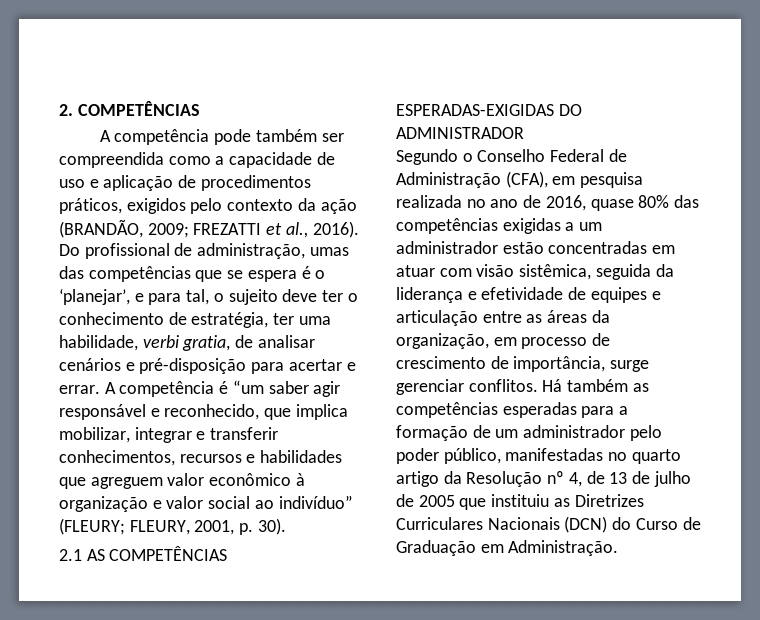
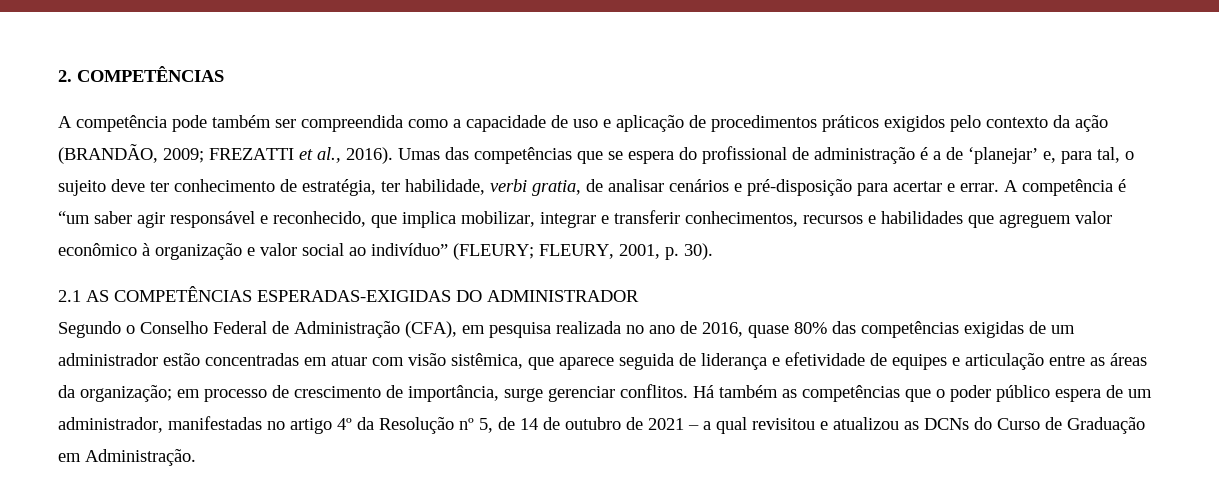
- A competência pode também ser compreendida como a capacidade de uso e aplicação de procedimentos práticos, exigidos pelo contexto da ação (BRANDÃO, 2009; FREZATTI et al., 2016).
+ A competência pode também ser compreendida como a capacidade de uso e aplicação de procedimentos práticos exigidos pelo contexto da ação (BRANDÃO, 2009; FREZATTI et al., 2016).
- Do profissional de administração, umas das competências que se espera é o ‘planejar’, e para tal, o sujeito deve ter o conhecimento de estratégia, ter uma habilidade, verbi gratia, de analisar cenários e pré-disposição para acertar e errar.
+ Umas das competências que se espera do profissional de administração é a de ‘planejar’ e, para tal, o sujeito deve ter conhecimento de estratégia, ter habilidade, verbi gratia, de analisar cenários e pré-disposição para acertar e errar.
- Segundo o Conselho Federal de Administração (CFA), em pesquisa realizada no ano de 2016, quase 80% das competências exigidas a um administrador estão concentradas em atuar com visão sistêmica, seguida da liderança e efetividade de equipes e articulação entre as áreas da organização, em processo de crescimento de importância, surge gerenciar conflitos.
+ Segundo o Conselho Federal de Administração (CFA), em pesquisa realizada no ano de 2016, quase 80% das competências exigidas de um administrador estão concentradas em atuar com visão sistêmica, que aparece seguida de liderança e efetividade de equipes e articulação entre as áreas da organização; em processo de crescimento de importância, surge gerenciar conflitos.
- Há também as competências esperadas para a formação de um administrador pelo poder público, manifestadas no quarto artigo da Resolução nº 4, de 13 de julho de 2005 que instituiu as Diretrizes Curriculares Nacionais (DCN) do Curso de Graduação em Administração.
+ Há também as competências que o poder público espera de um administrador, manifestadas no artigo 4º da Resolução nº 5, de 14 de outubro de 2021 – a qual revisitou e atualizou as DCNs do Curso de Graduação em Administração.

